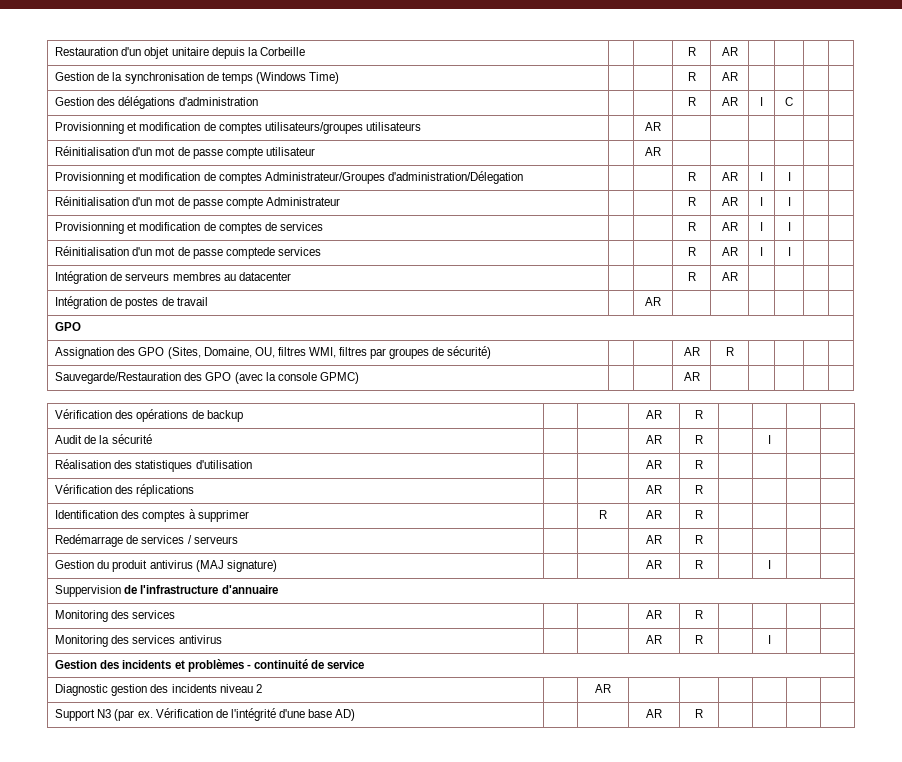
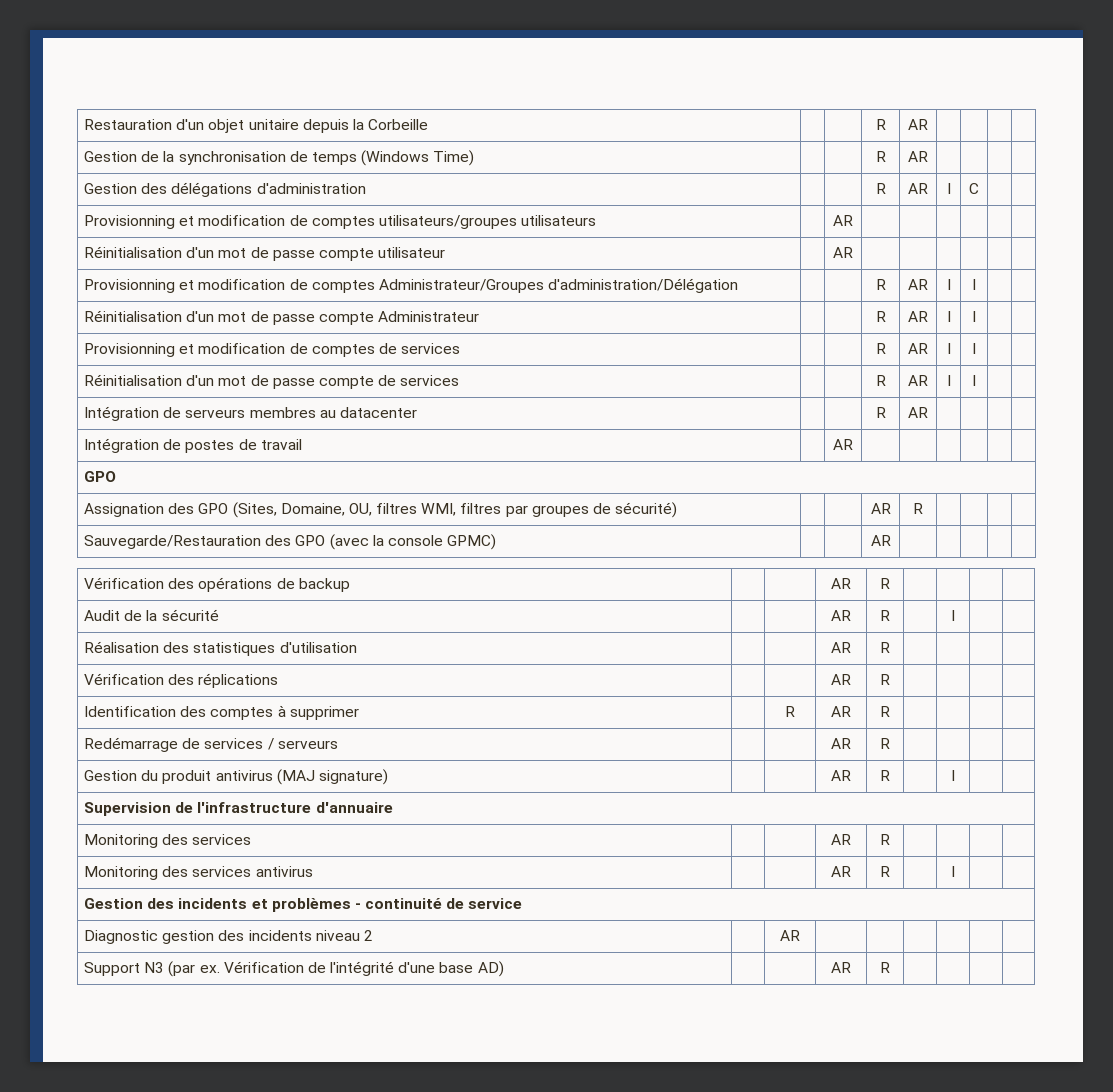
- Provisionning et modification de comptes Administrateur/Groupes d'administration/Délegation | | | R | AR | I | I | |
+ Provisionning et modification de comptes Administrateur/Groupes d'administration/Délégation | | | R | AR | I | I | |
- Réinitialisation d'un mot de passe comptede services | | | R | AR | I | I | |
+ Réinitialisation d'un mot de passe compte de services | | | R | AR | I | I | |
- Suppervision de l'infrastructure d'annuaire
+ Supervision de l'infrastructure d'annuaire

